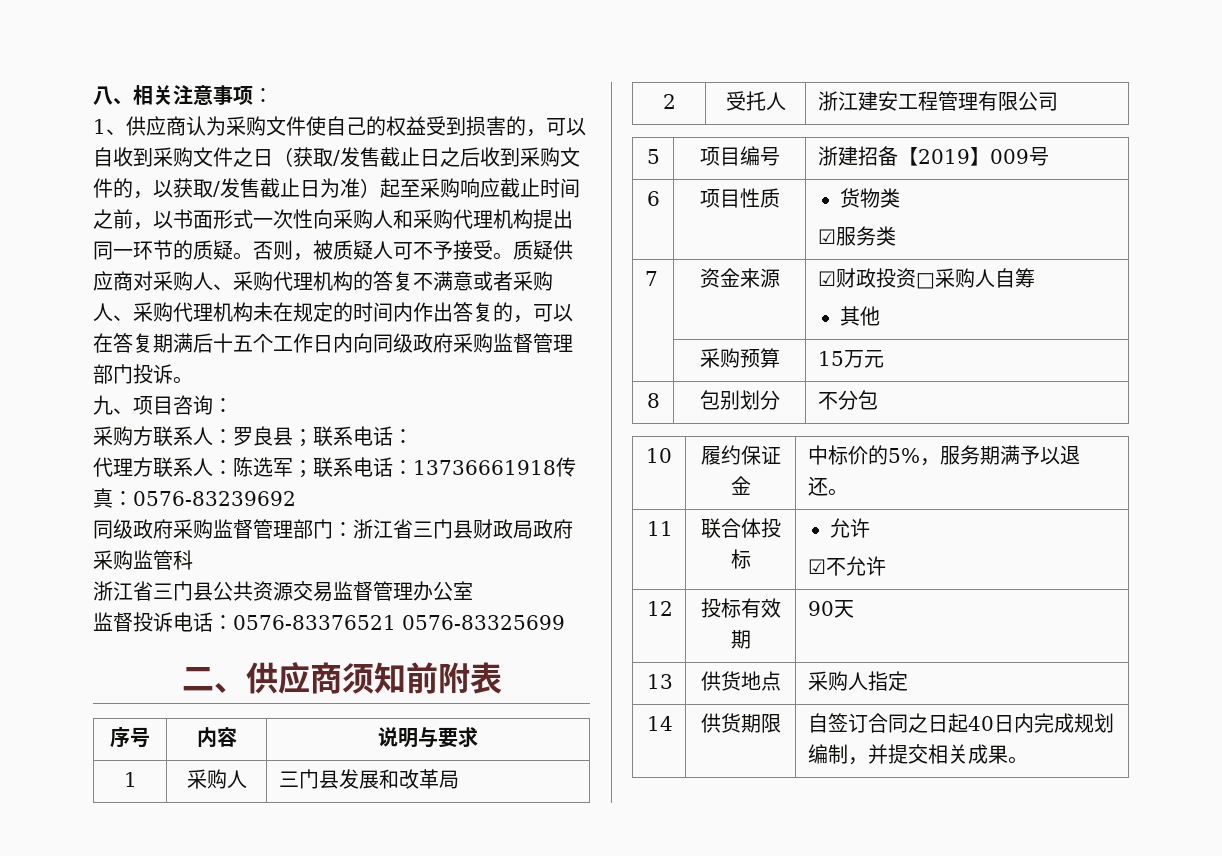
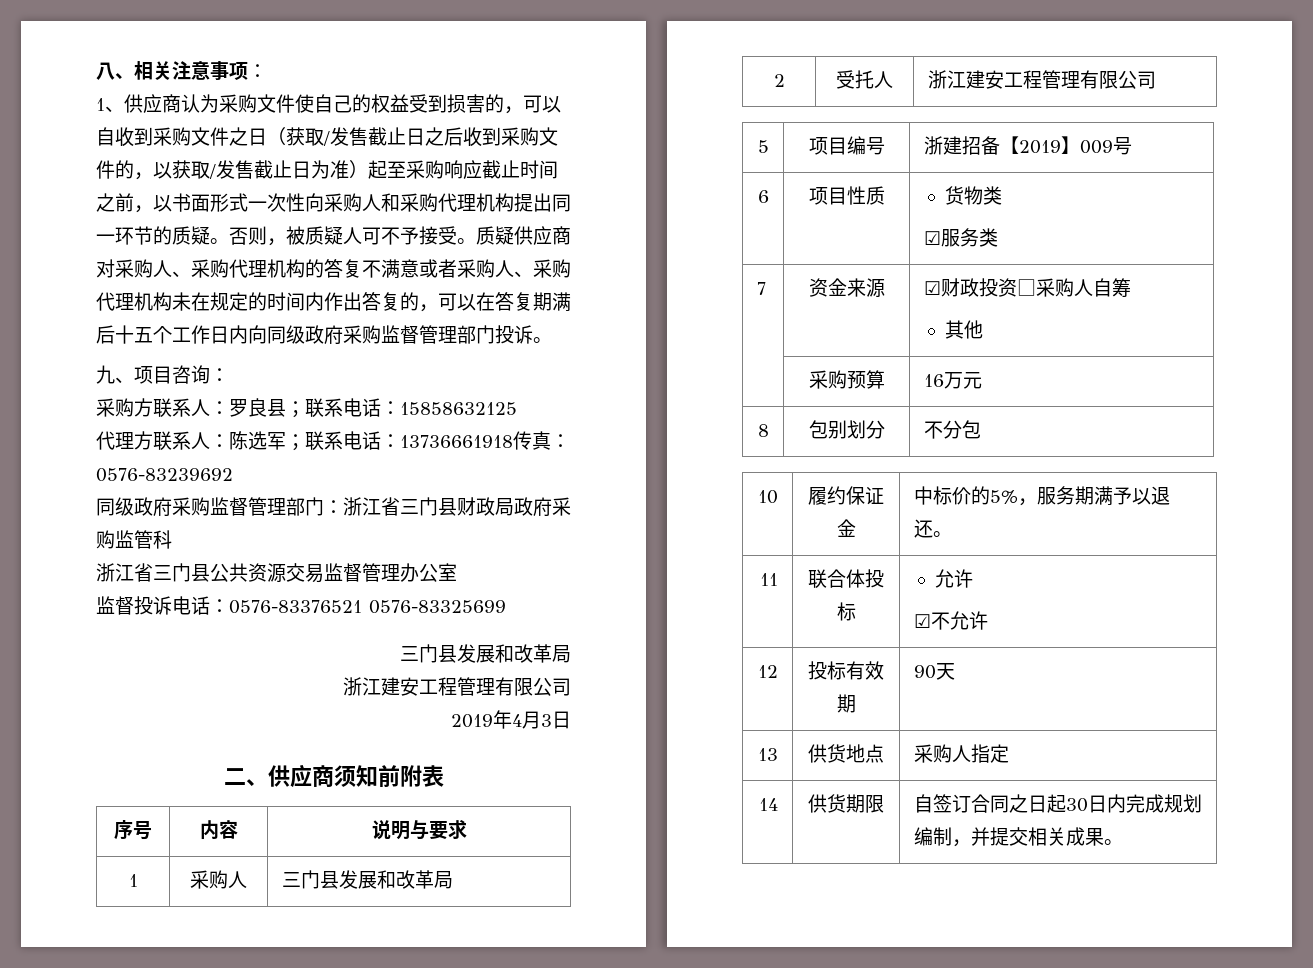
- 采购方联系人：罗良县；联系电话：
+ 采购方联系人：罗良县；联系电话：15858632125
  监督投诉电话：0576-83376521 0576-83325699
+ 三门县发展和改革局
+ 浙江建安工程管理有限公司
+ 2019年4月3日
- | 采购预算 | 15万元
+ | 采购预算 | 16万元
- 14 | 供货期限 | 自签订合同之日起40日内完成规划编制，并提交相关成果。
+ 14 | 供货期限 | 自签订合同之日起30日内完成规划编制，并提交相关成果。

